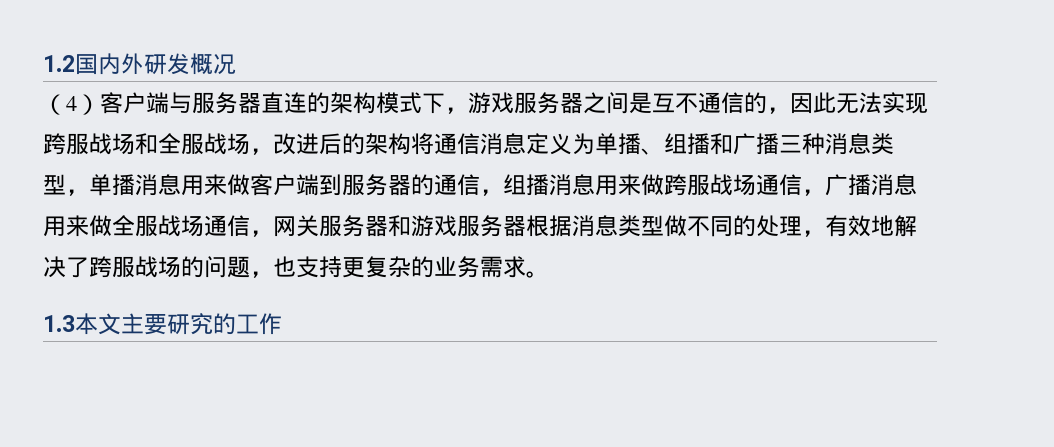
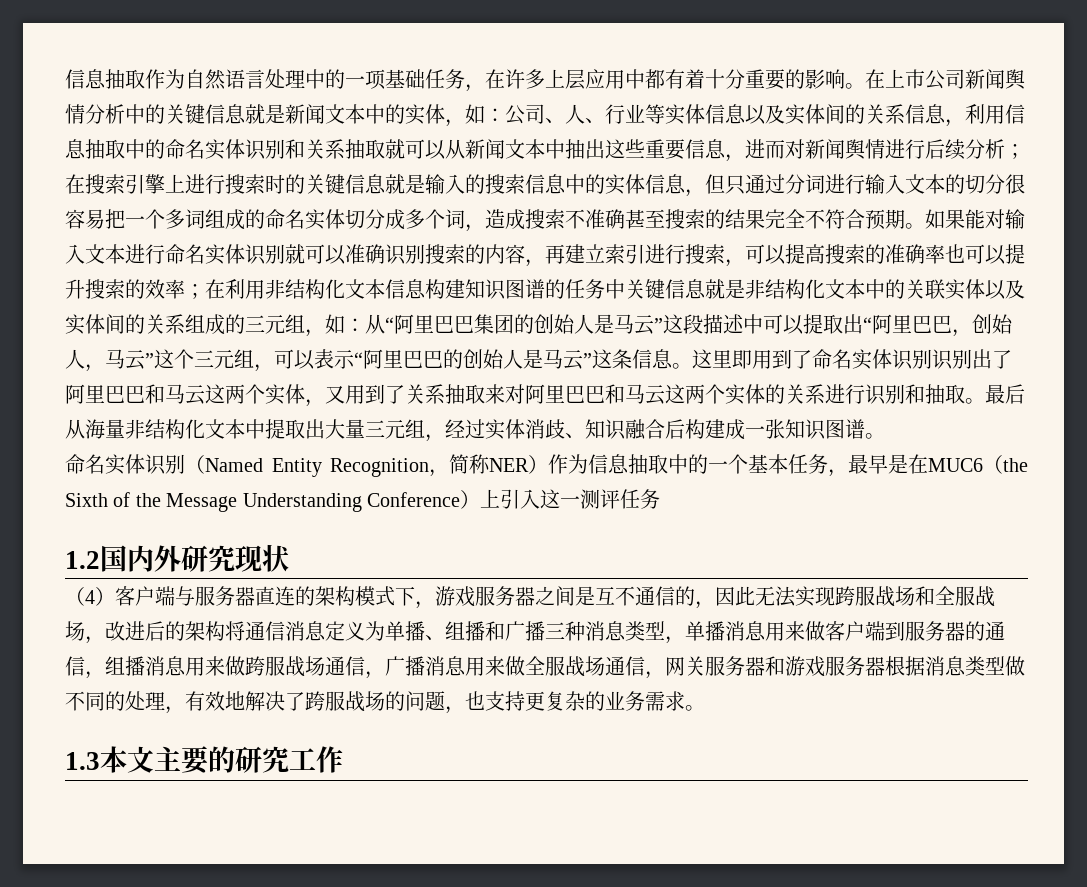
+ 信息抽取作为自然语言处理中的一项基础任务，在许多上层应用中都有着十分重要的影响。在上市公司新闻舆情分析中的关键信息就是新闻文本中的实体，如：公司、人、行业等实体信息以及实体间的关系信息，利用信息抽取中的命名实体识别和关系抽取就可以从新闻文本中抽出这些重要信息，进而对新闻舆情进行后续分析；在搜索引擎上进行搜索时的关键信息就是输入的搜索信息中的实体信息，但只通过分词进行输入文本的切分很容易把一个多词组成的命名实体切分成多个词，造成搜索不准确甚至搜索的结果完全不符合预期。如果能对输入文本进行命名实体识别就可以准确识别搜索的内容，再建立索引进行搜索，可以提高搜索的准确率也可以提升搜索的效率；在利用非结构化文本信息构建知识图谱的任务中关键信息就是非结构化文本中的关联实体以及实体间的关系组成的三元组，如：从“阿里巴巴集团的创始人是马云”这段描述中可以提取出“阿里巴巴，创始人，马云”这个三元组，可以表示“阿里巴巴的创始人是马云”这条信息。这里即用到了命名实体识别识别出了阿里巴巴和马云这两个实体，又用到了关系抽取来对阿里巴巴和马云这两个实体的关系进行识别和抽取。最后从海量非结构化文本中提取出大量三元组，经过实体消歧、知识融合后构建成一张知识图谱。
+ 命名实体识别（Named Entity Recognition，简称NER）作为信息抽取中的一个基本任务，最早是在MUC6（the Sixth of the Message Understanding Conference）上引入这一测评任务
- 1.2国内外研发概况
+ 1.2国内外研究现状
- 1.3本文主要研究的工作
+ 1.3本文主要的研究工作

